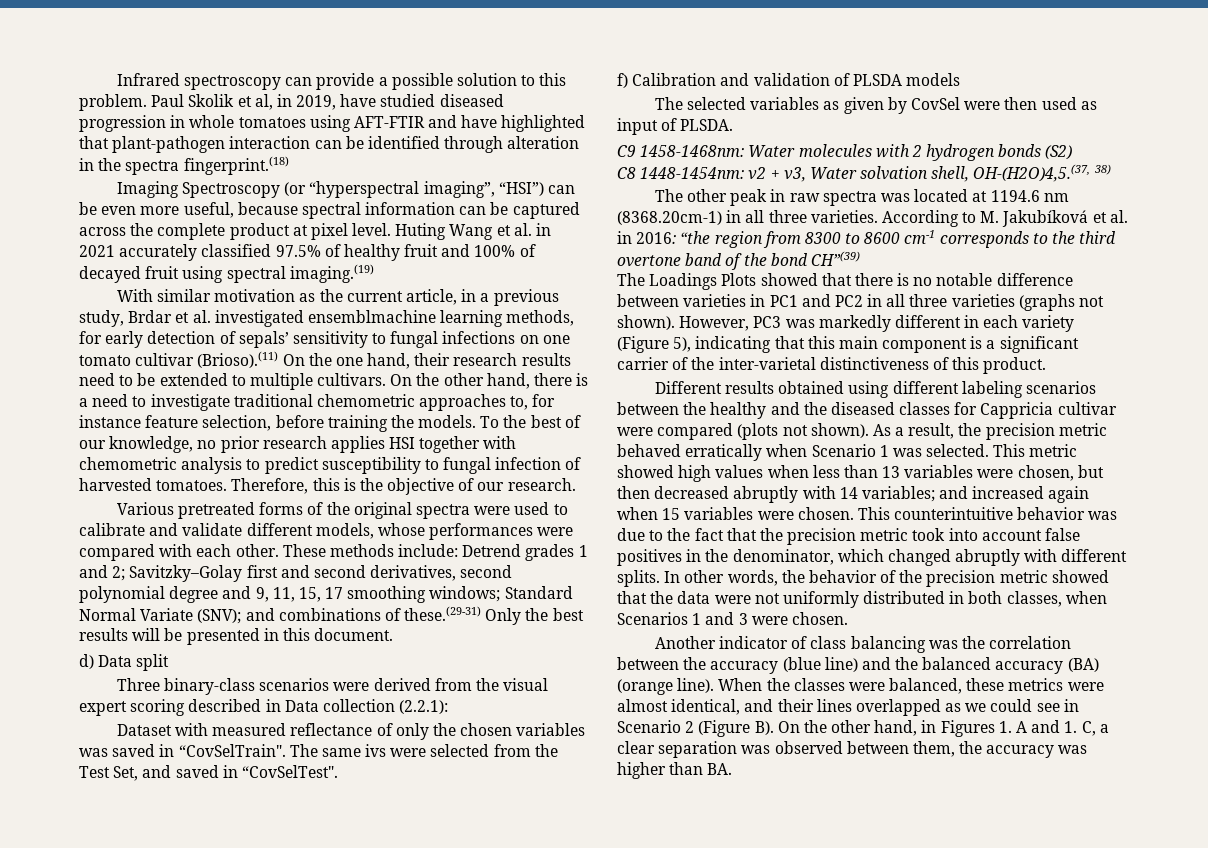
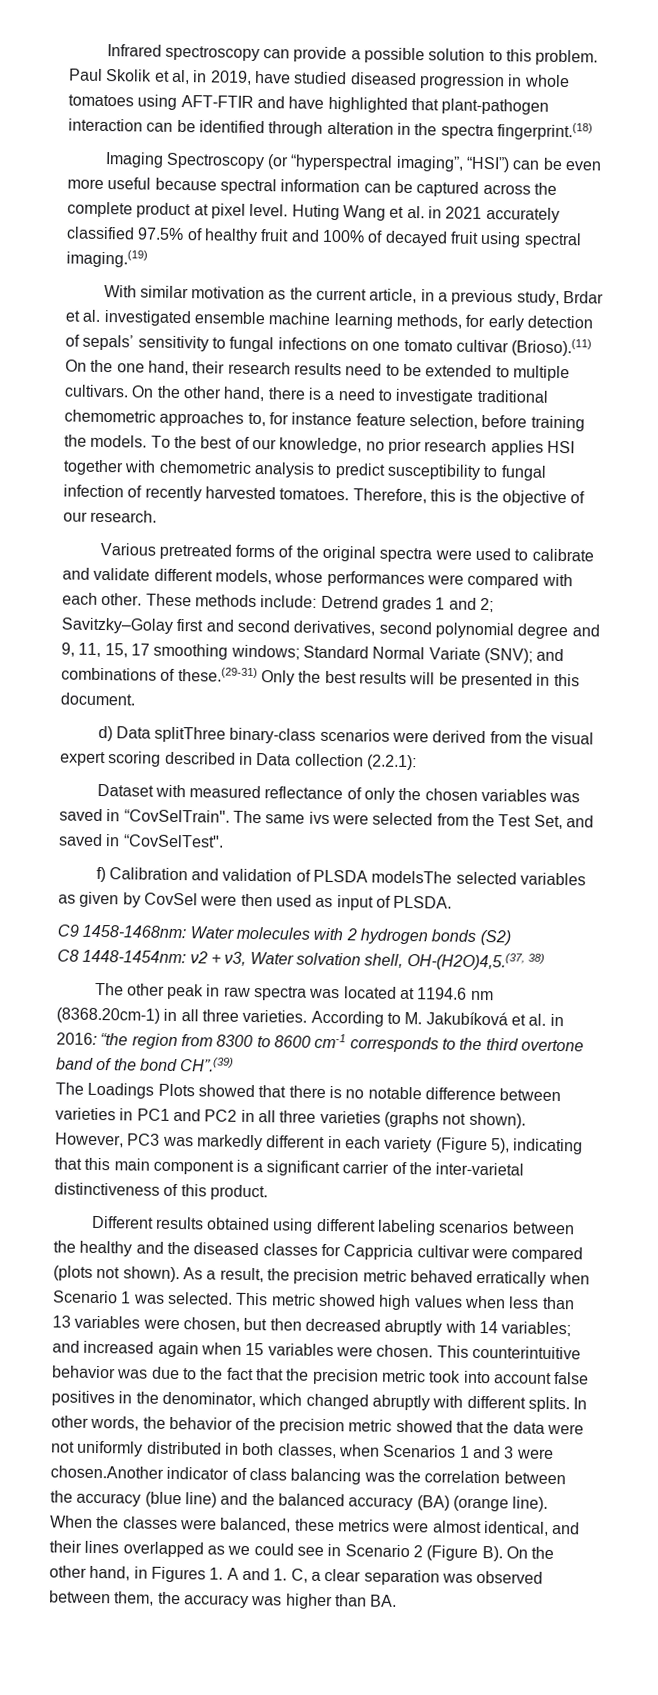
- Imaging Spectroscopy (or “hyperspectral imaging”, “HSI”) can be even more useful, because spectral information can be captured across the complete product at pixel level.
+ Imaging Spectroscopy (or “hyperspectral imaging”, “HSI”) can be even more useful because spectral information can be captured across the complete product at pixel level.
- With similar motivation as the current article, in a previous study, Brdar et al. investigated ensemblmachine learning methods, for early detection of sepals’ sensitivity to fungal infections on one tomato cultivar (Brioso).(11) On the one hand, their research results need to be extended to multiple cultivars.
+ With similar motivation as the current article, in a previous study, Brdar et al. investigated ensemble machine learning methods, for early detection of sepals’ sensitivity to fungal infections on one tomato cultivar (Brioso).(11) On the one hand, their research results need to be extended to multiple cultivars.
- To the best of our knowledge, no prior research applies HSI together with chemometric analysis to predict susceptibility to fungal infection of harvested tomatoes.
+ To the best of our knowledge, no prior research applies HSI together with chemometric analysis to predict susceptibility to fungal infection of recently harvested tomatoes.
- d) Data split
- Three binary-class scenarios were derived from the visual expert scoring described in Data collection (2.2.1):
+ d) Data splitThree binary-class scenarios were derived from the visual expert scoring described in Data collection (2.2.1):
- f) Calibration and validation of PLSDA models
- The selected variables as given by CovSel were then used as input of PLSDA.
+ f) Calibration and validation of PLSDA modelsThe selected variables as given by CovSel were then used as input of PLSDA.
- According to M. Jakubíková et al. in 2016: “the region from 8300 to 8600 cm-1 corresponds to the third overtone band of the bond CH”(39)
+ According to M. Jakubíková et al. in 2016: “the region from 8300 to 8600 cm-1 corresponds to the third overtone band of the bond CH”.(39)
- In other words, the behavior of the precision metric showed that the data were not uniformly distributed in both classes, when Scenarios 1 and 3 were chosen.
- Another indicator of class balancing was the correlation between the accuracy (blue line) and the balanced accuracy (BA) (orange line).
+ In other words, the behavior of the precision metric showed that the data were not uniformly distributed in both classes, when Scenarios 1 and 3 were chosen.Another indicator of class balancing was the correlation between the accuracy (blue line) and the balanced accuracy (BA) (orange line).

